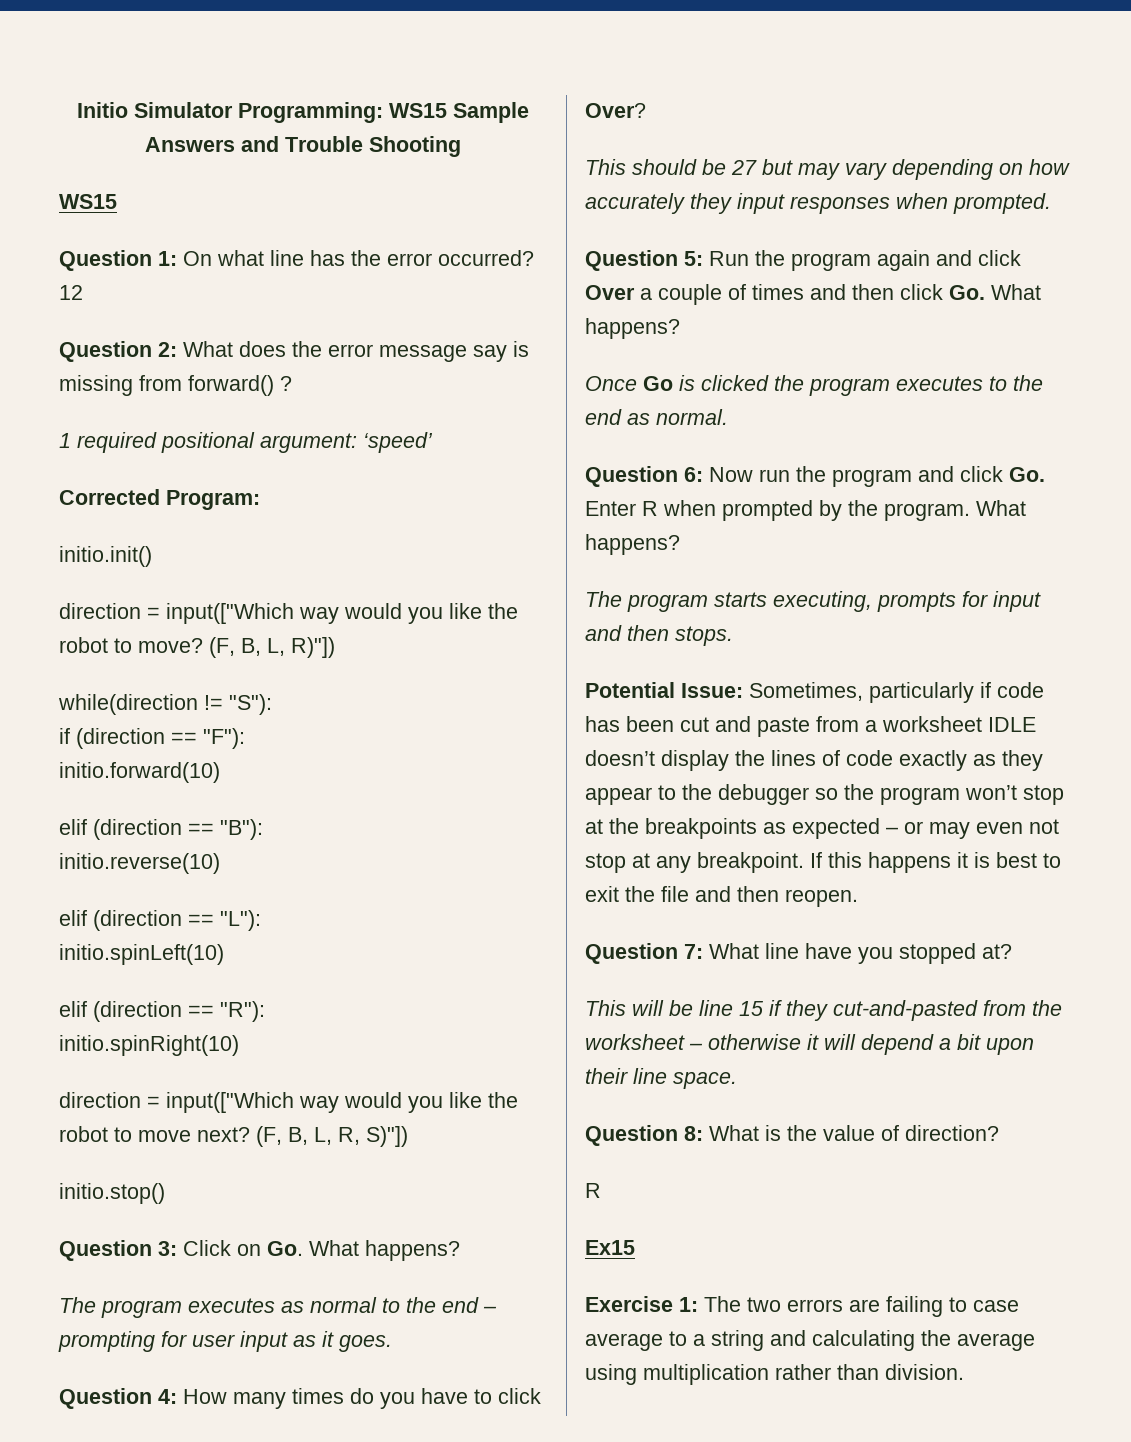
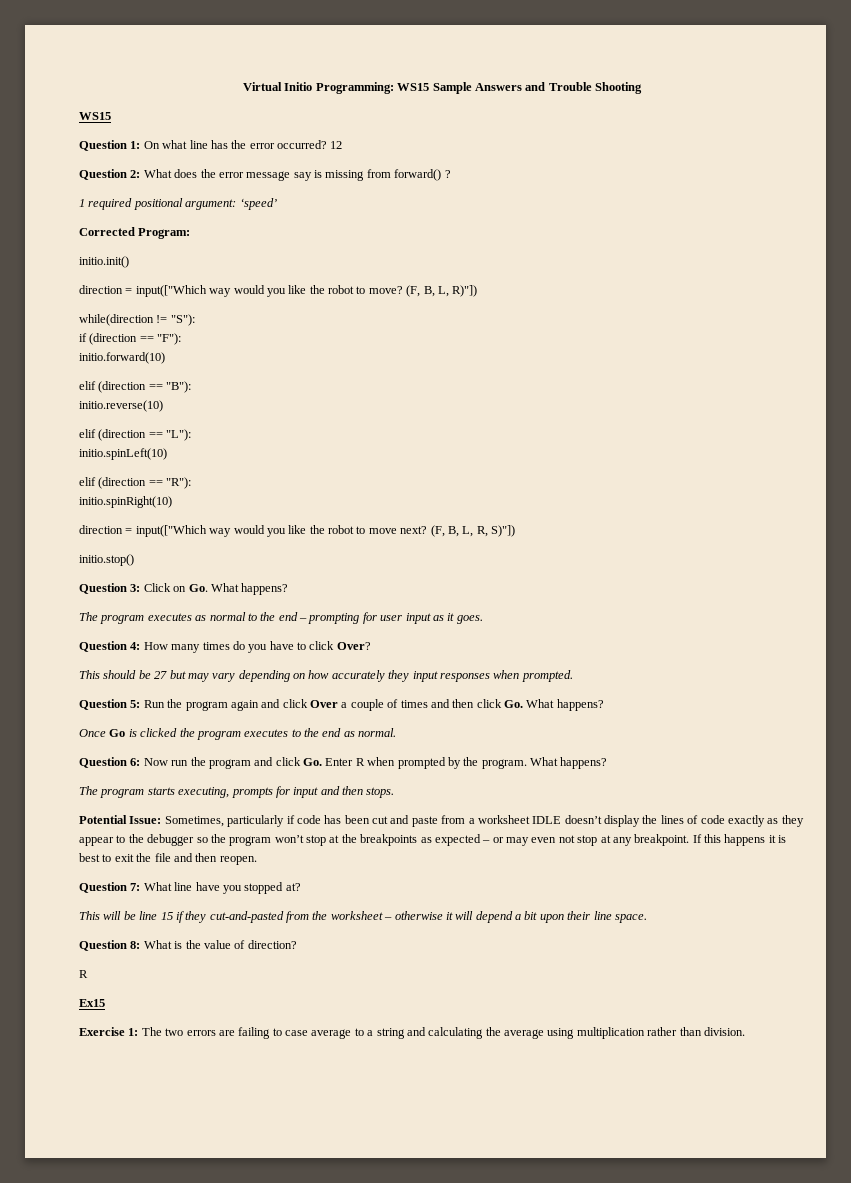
- Initio Simulator Programming: WS15 Sample Answers and Trouble Shooting
+ Virtual Initio Programming: WS15 Sample Answers and Trouble Shooting

